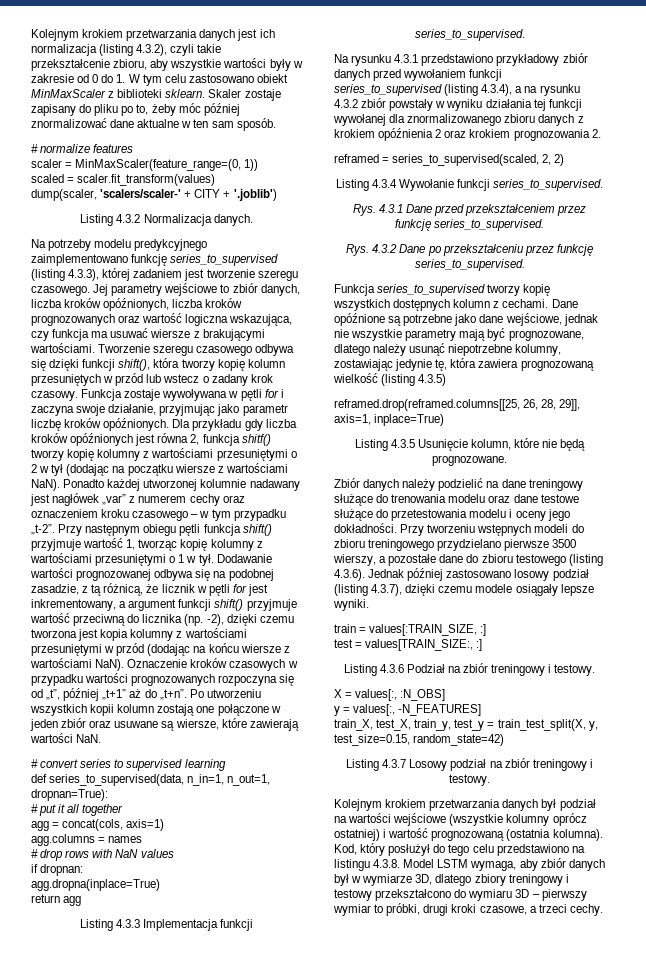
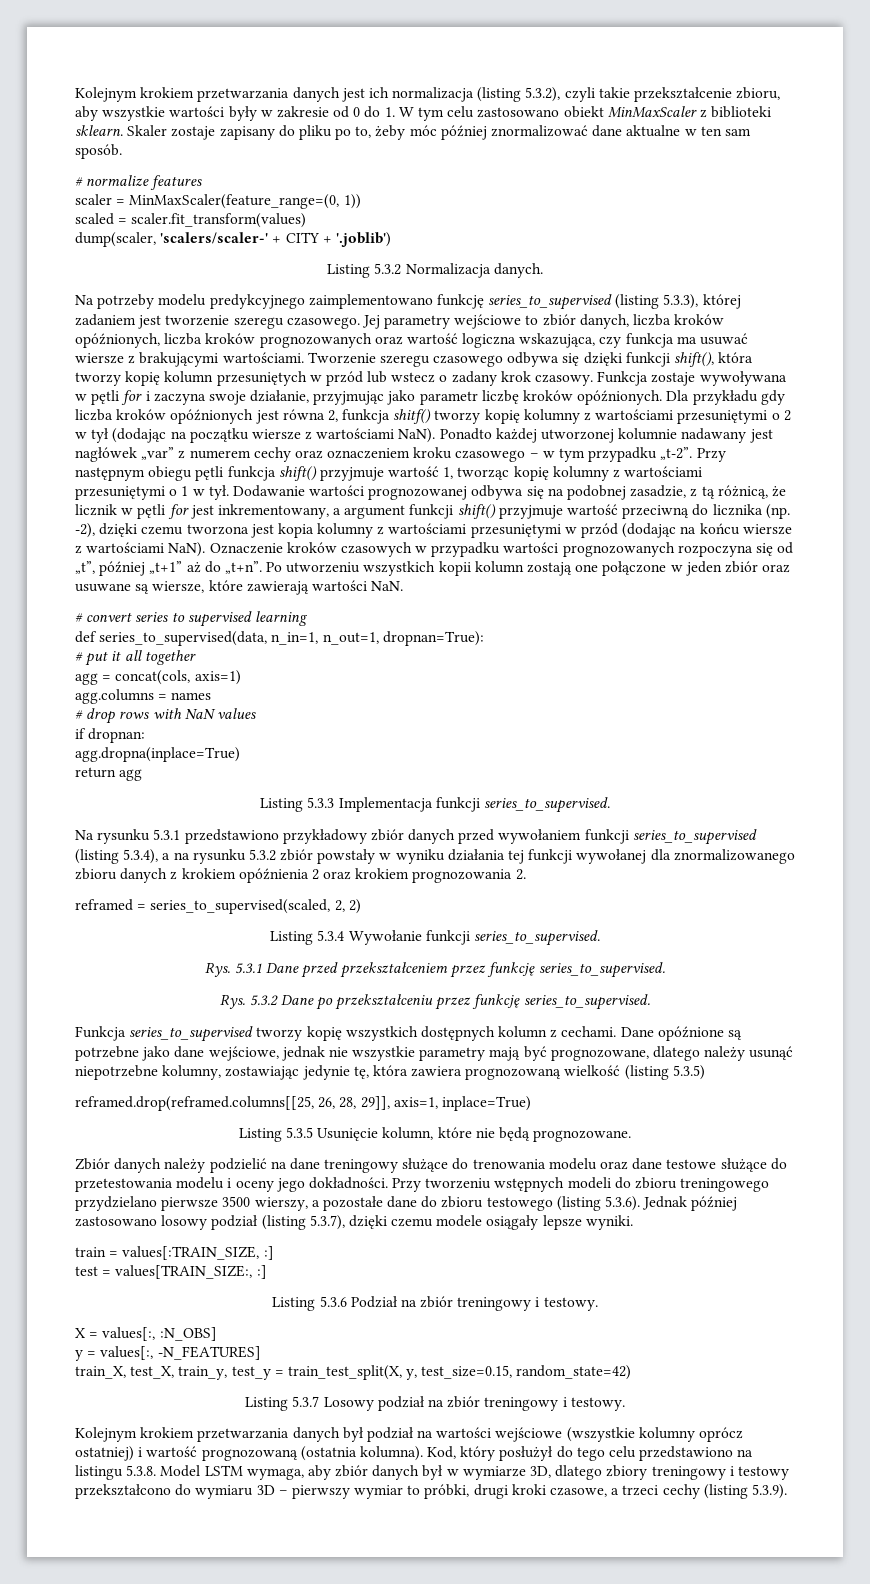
- Kolejnym krokiem przetwarzania danych jest ich normalizacja (listing 4.3.2), czyli takie przekształcenie zbioru, aby wszystkie wartości były w zakresie od 0 do 1. W tym celu zastosowano obiekt MinMaxScaler z biblioteki sklearn.
+ Kolejnym krokiem przetwarzania danych jest ich normalizacja (listing 5.3.2), czyli takie przekształcenie zbioru, aby wszystkie wartości były w zakresie od 0 do 1. W tym celu zastosowano obiekt MinMaxScaler z biblioteki sklearn.
- Listing 4.3.2 Normalizacja danych.
+ Listing 5.3.2 Normalizacja danych.
- Na potrzeby modelu predykcyjnego zaimplementowano funkcję series_to_supervised (listing 4.3.3), której zadaniem jest tworzenie szeregu czasowego.
+ Na potrzeby modelu predykcyjnego zaimplementowano funkcję series_to_supervised (listing 5.3.3), której zadaniem jest tworzenie szeregu czasowego.
- Listing 4.3.3 Implementacja funkcji series_to_supervised.
+ Listing 5.3.3 Implementacja funkcji series_to_supervised.
- Na rysunku 4.3.1 przedstawiono przykładowy zbiór danych przed wywołaniem funkcji series_to_supervised (listing 4.3.4), a na rysunku 4.3.2 zbiór powstały w wyniku działania tej funkcji wywołanej dla znormalizowanego zbioru danych z krokiem opóźnienia 2 oraz krokiem prognozowania 2.
+ Na rysunku 5.3.1 przedstawiono przykładowy zbiór danych przed wywołaniem funkcji series_to_supervised (listing 5.3.4), a na rysunku 5.3.2 zbiór powstały w wyniku działania tej funkcji wywołanej dla znormalizowanego zbioru danych z krokiem opóźnienia 2 oraz krokiem prognozowania 2.
- Listing 4.3.4 Wywołanie funkcji series_to_supervised.
+ Listing 5.3.4 Wywołanie funkcji series_to_supervised.
- Rys. 4.3.1 Dane przed przekształceniem przez funkcję series_to_supervised.
+ Rys. 5.3.1 Dane przed przekształceniem przez funkcję series_to_supervised.
- Rys. 4.3.2 Dane po przekształceniu przez funkcję series_to_supervised.
+ Rys. 5.3.2 Dane po przekształceniu przez funkcję series_to_supervised.
- Dane opóźnione są potrzebne jako dane wejściowe, jednak nie wszystkie parametry mają być prognozowane, dlatego należy usunąć niepotrzebne kolumny, zostawiając jedynie tę, która zawiera prognozowaną wielkość (listing 4.3.5)
+ Dane opóźnione są potrzebne jako dane wejściowe, jednak nie wszystkie parametry mają być prognozowane, dlatego należy usunąć niepotrzebne kolumny, zostawiając jedynie tę, która zawiera prognozowaną wielkość (listing 5.3.5)
- Listing 4.3.5 Usunięcie kolumn, które nie będą prognozowane.
+ Listing 5.3.5 Usunięcie kolumn, które nie będą prognozowane.
- Przy tworzeniu wstępnych modeli do zbioru treningowego przydzielano pierwsze 3500 wierszy, a pozostałe dane do zbioru testowego (listing 4.3.6). Jednak później zastosowano losowy podział (listing 4.3.7), dzięki czemu modele osiągały lepsze wyniki.
+ Przy tworzeniu wstępnych modeli do zbioru treningowego przydzielano pierwsze 3500 wierszy, a pozostałe dane do zbioru testowego (listing 5.3.6). Jednak później zastosowano losowy podział (listing 5.3.7), dzięki czemu modele osiągały lepsze wyniki.
- Listing 4.3.6 Podział na zbiór treningowy i testowy.
+ Listing 5.3.6 Podział na zbiór treningowy i testowy.
- Listing 4.3.7 Losowy podział na zbiór treningowy i testowy.
+ Listing 5.3.7 Losowy podział na zbiór treningowy i testowy.
- Kod, który posłużył do tego celu przedstawiono na listingu 4.3.8. Model LSTM wymaga, aby zbiór danych był w wymiarze 3D, dlatego zbiory treningowy i testowy przekształcono do wymiaru 3D – pierwszy wymiar to próbki, drugi kroki czasowe, a trzeci cechy.
+ Kod, który posłużył do tego celu przedstawiono na listingu 5.3.8. Model LSTM wymaga, aby zbiór danych był w wymiarze 3D, dlatego zbiory treningowy i testowy przekształcono do wymiaru 3D – pierwszy wymiar to próbki, drugi kroki czasowe, a trzeci cechy (listing 5.3.9).

